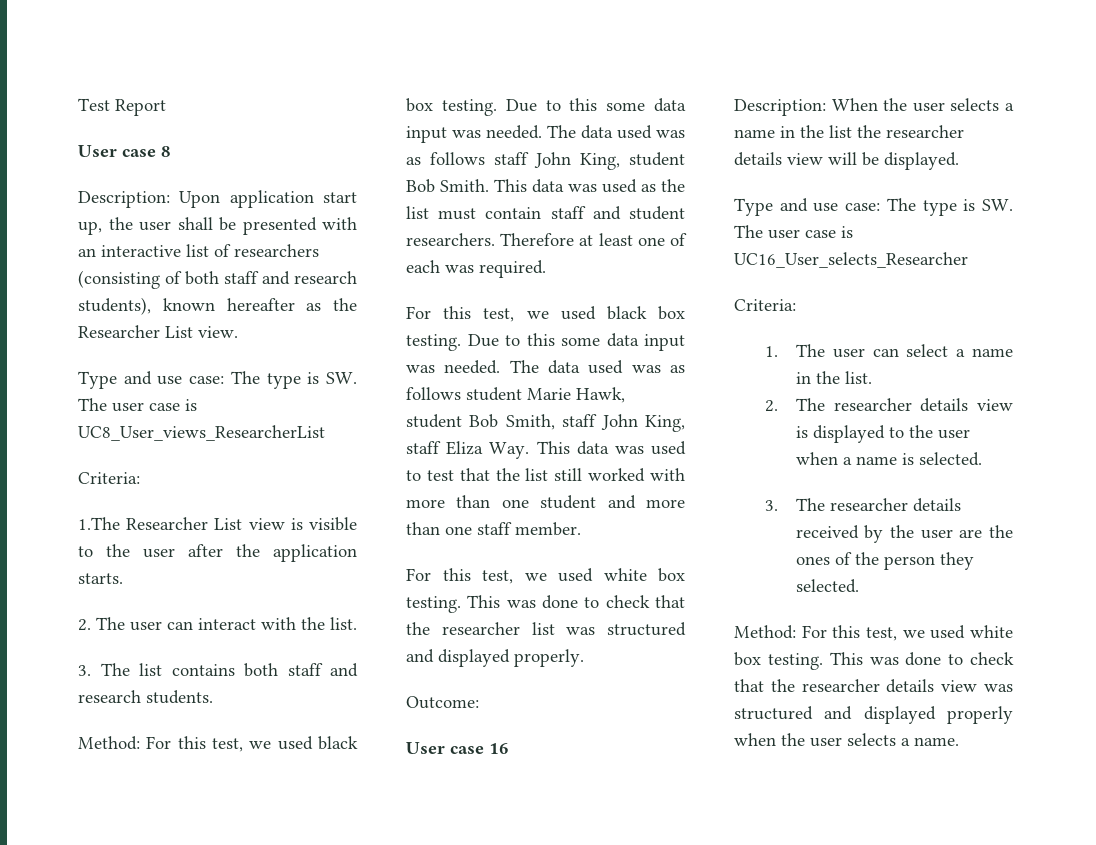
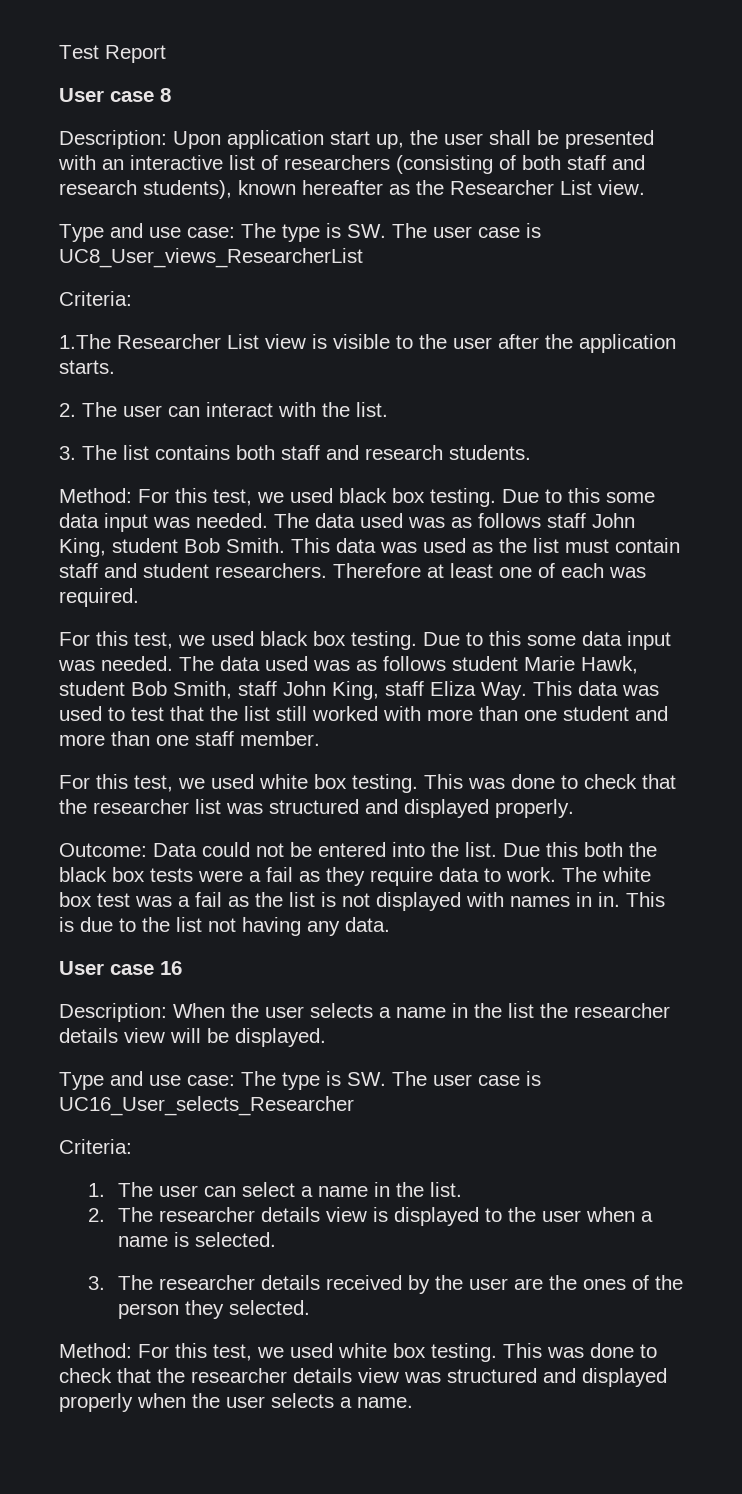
- Outcome:
+ Outcome: Data could not be entered into the list. Due this both the black box tests were a fail as they require data to work. The white box test was a fail as the list is not displayed with names in in. This is due to the list not having any data.

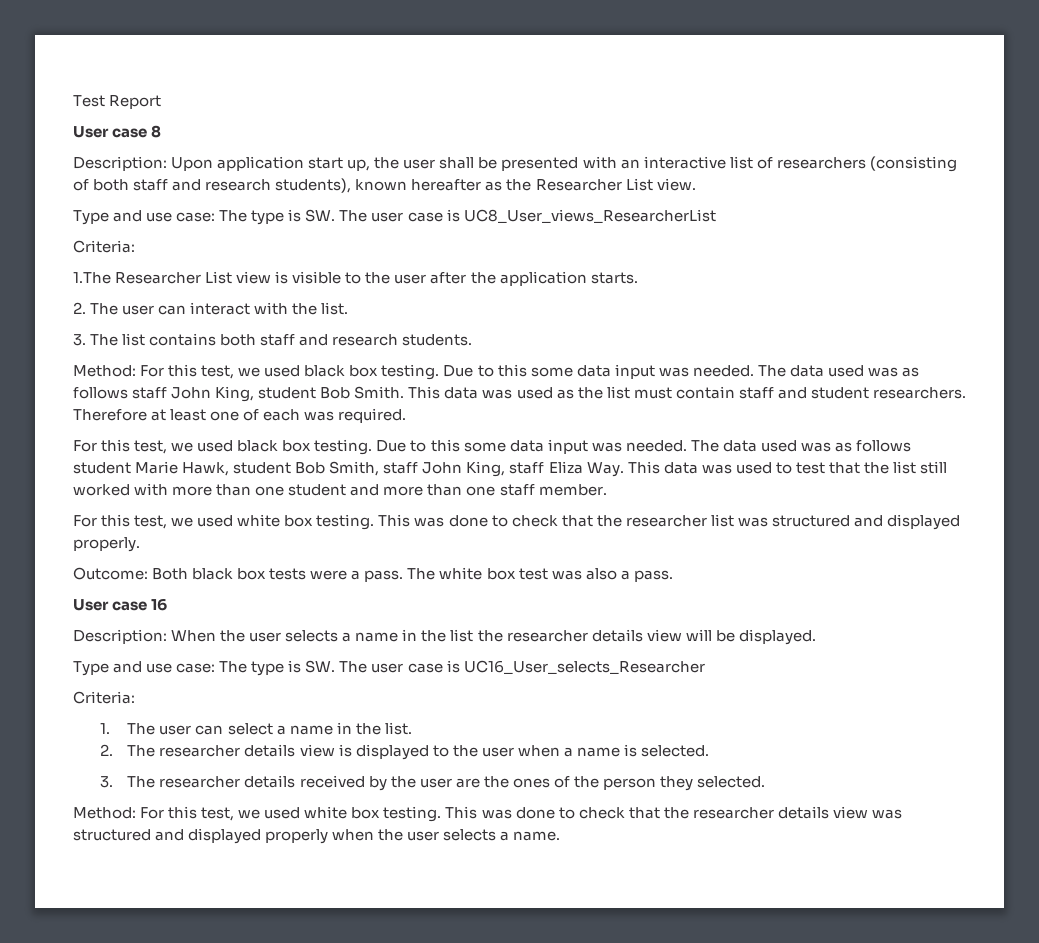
- Outcome: Data could not be entered into the list. Due this both the black box tests were a fail as they require data to work.
+ Outcome: Both black box tests were a pass.
- The white box test was a fail as the list is not displayed with names in in. This is due to the list not having any data.
+ The white box test was also a pass.

